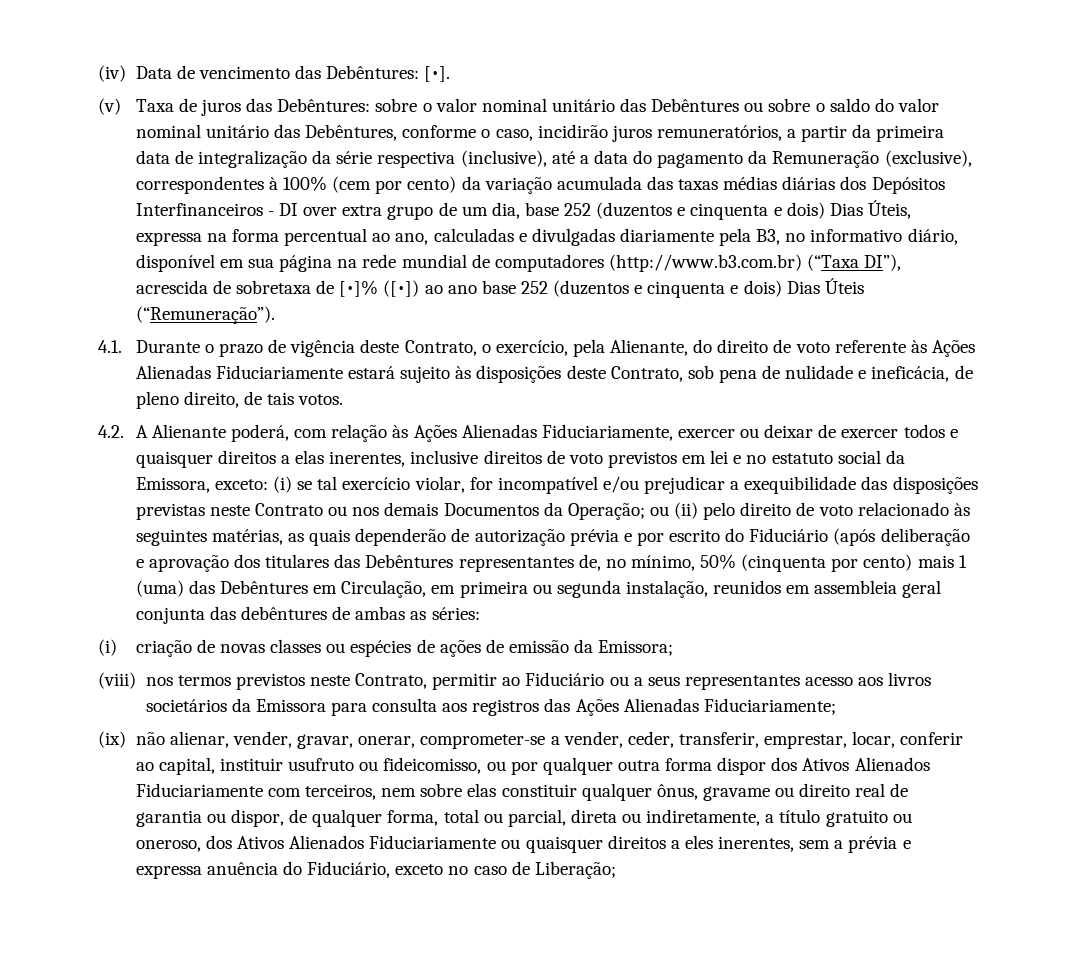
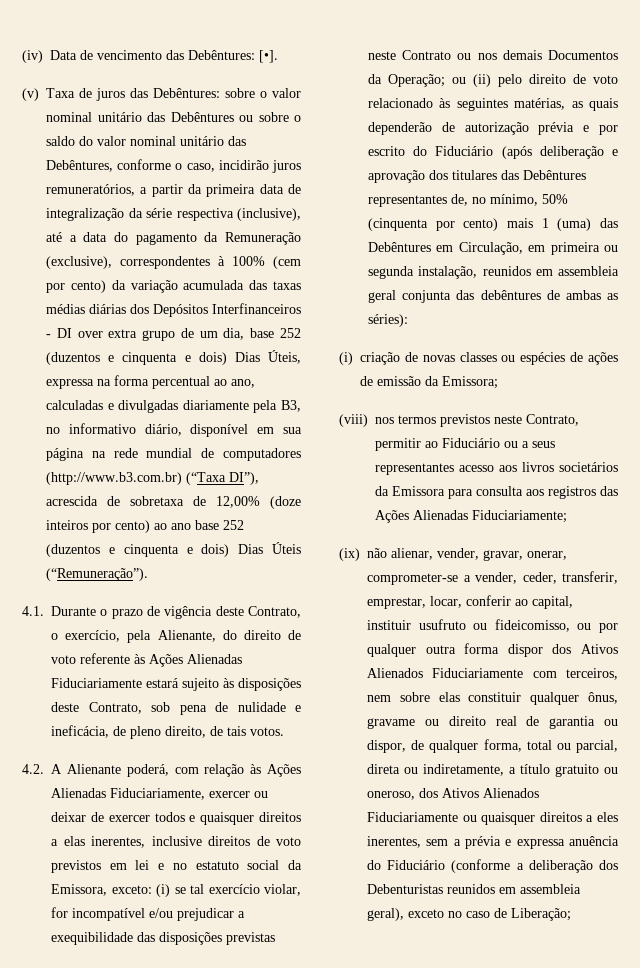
- sobre o valor nominal unitário das Debêntures ou sobre o saldo do valor nominal unitário das Debêntures, conforme o caso, incidirão juros remuneratórios, a partir da primeira data de integralização da série respectiva (inclusive), até a data do pagamento da Remuneração (exclusive), correspondentes à 100% (cem por cento) da variação acumulada das taxas médias diárias dos Depósitos Interfinanceiros - DI over extra grupo de um dia, base 252 (duzentos e cinquenta e dois) Dias Úteis, expressa na forma percentual ao ano, calculadas e divulgadas diariamente pela B3, no informativo diário, disponível em sua página na rede mundial de computadores (http://www.b3.com.br) (“Taxa DI”), acrescida de sobretaxa de [•]% ([•]) ao ano base 252 (duzentos e cinquenta e dois) Dias Úteis (“Remuneração”).
+ sobre o valor nominal unitário das Debêntures ou sobre o saldo do valor nominal unitário das Debêntures, conforme o caso, incidirão juros remuneratórios, a partir da primeira data de integralização da série respectiva (inclusive), até a data do pagamento da Remuneração (exclusive), correspondentes à 100% (cem por cento) da variação acumulada das taxas médias diárias dos Depósitos Interfinanceiros - DI over extra grupo de um dia, base 252 (duzentos e cinquenta e dois) Dias Úteis, expressa na forma percentual ao ano, calculadas e divulgadas diariamente pela B3, no informativo diário, disponível em sua página na rede mundial de computadores (http://www.b3.com.br) (“Taxa DI”), acrescida de sobretaxa de 12,00% (doze inteiros por cento) ao ano base 252 (duzentos e cinquenta e dois) Dias Úteis (“Remuneração”).
- ou (ii) pelo direito de voto relacionado às seguintes matérias, as quais dependerão de autorização prévia e por escrito do Fiduciário (após deliberação e aprovação dos titulares das Debêntures representantes de, no mínimo, 50% (cinquenta por cento) mais 1 (uma) das Debêntures em Circulação, em primeira ou segunda instalação, reunidos em assembleia geral conjunta das debêntures de ambas as séries:
+ ou (ii) pelo direito de voto relacionado às seguintes matérias, as quais dependerão de autorização prévia e por escrito do Fiduciário (após deliberação e aprovação dos titulares das Debêntures representantes de, no mínimo, 50% (cinquenta por cento) mais 1 (uma) das Debêntures em Circulação, em primeira ou segunda instalação, reunidos em assembleia geral conjunta das debêntures de ambas as séries):
- (ix) não alienar, vender, gravar, onerar, comprometer-se a vender, ceder, transferir, emprestar, locar, conferir ao capital, instituir usufruto ou fideicomisso, ou por qualquer outra forma dispor dos Ativos Alienados Fiduciariamente com terceiros, nem sobre elas constituir qualquer ônus, gravame ou direito real de garantia ou dispor, de qualquer forma, total ou parcial, direta ou indiretamente, a título gratuito ou oneroso, dos Ativos Alienados Fiduciariamente ou quaisquer direitos a eles inerentes, sem a prévia e expressa anuência do Fiduciário, exceto no caso de Liberação;
+ (ix) não alienar, vender, gravar, onerar, comprometer-se a vender, ceder, transferir, emprestar, locar, conferir ao capital, instituir usufruto ou fideicomisso, ou por qualquer outra forma dispor dos Ativos Alienados Fiduciariamente com terceiros, nem sobre elas constituir qualquer ônus, gravame ou direito real de garantia ou dispor, de qualquer forma, total ou parcial, direta ou indiretamente, a título gratuito ou oneroso, dos Ativos Alienados Fiduciariamente ou quaisquer direitos a eles inerentes, sem a prévia e expressa anuência do Fiduciário (conforme a deliberação dos Debenturistas reunidos em assembleia geral), exceto no caso de Liberação;

